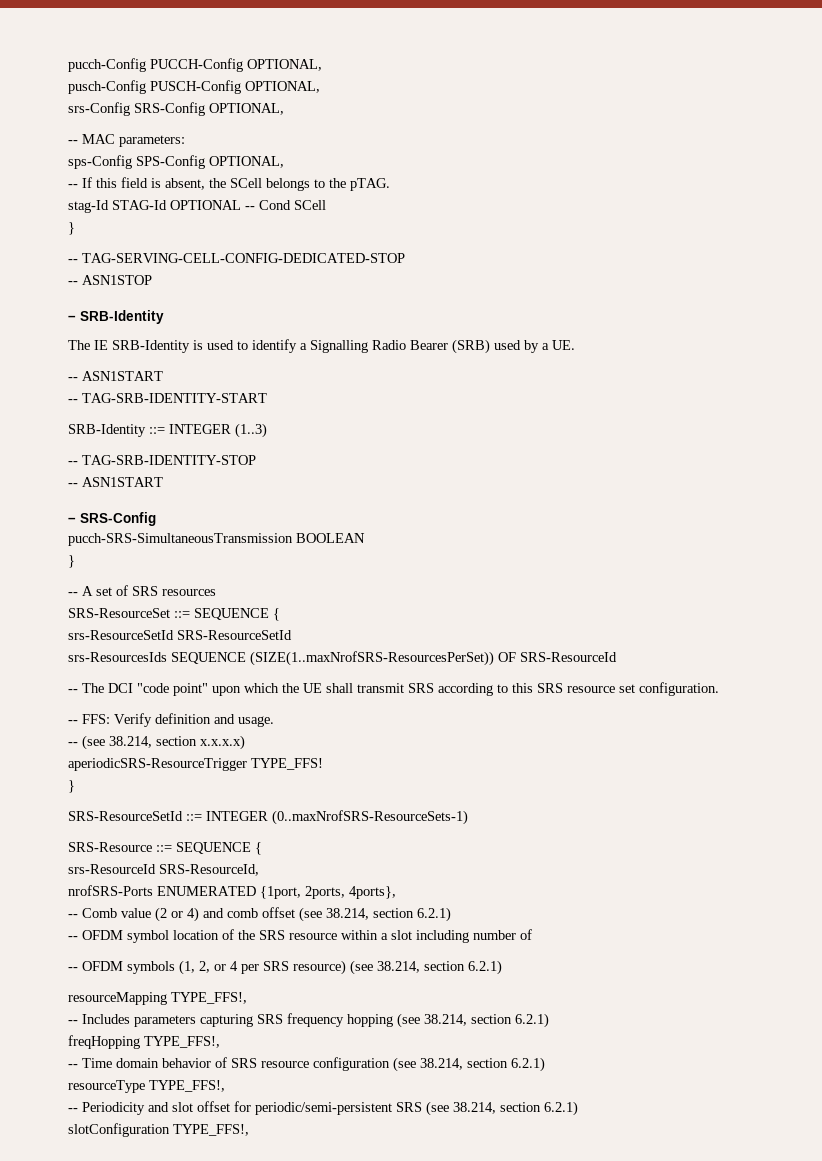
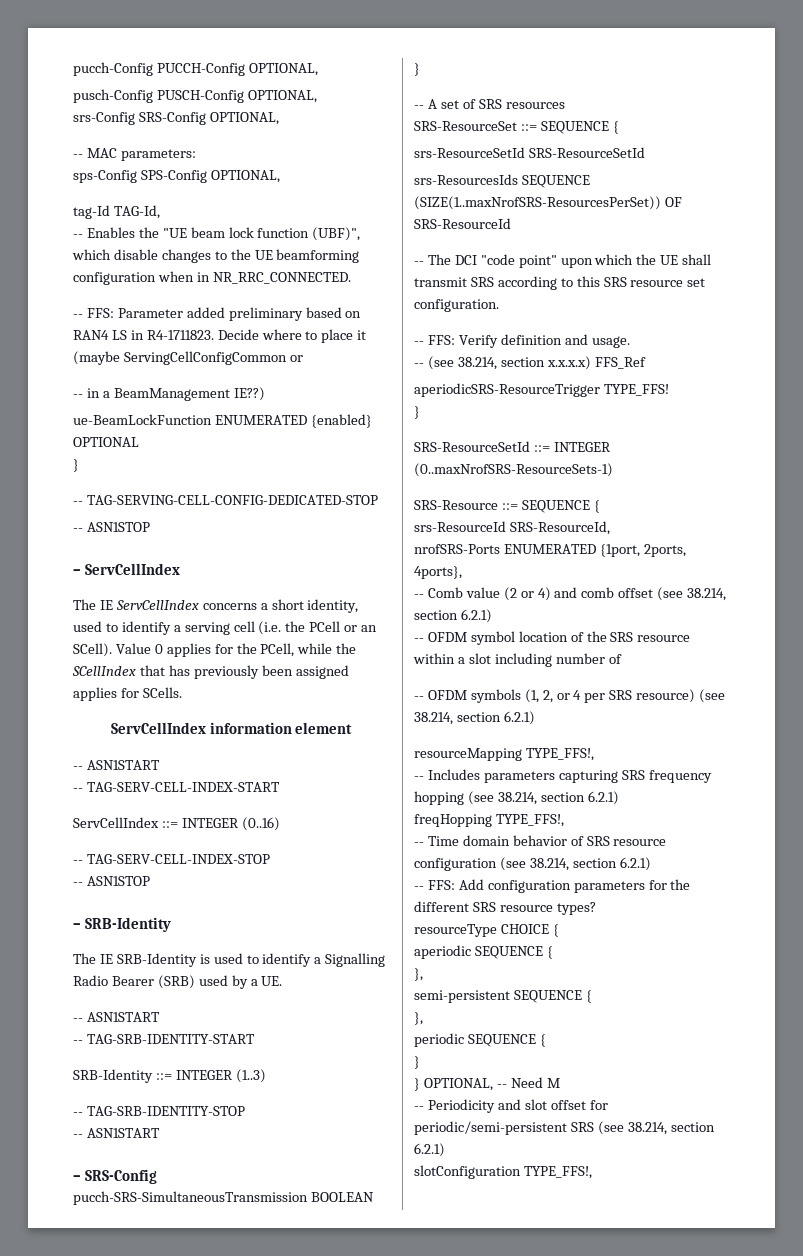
- -- If this field is absent, the SCell belongs to the pTAG.
- stag-Id STAG-Id OPTIONAL -- Cond SCell
+ tag-Id TAG-Id,
+ -- Enables the "UE beam lock function (UBF)", which disable changes to the UE beamforming configuration when in NR_RRC_CONNECTED.
+ -- FFS: Parameter added preliminary based on RAN4 LS in R4-1711823. Decide where to place it (maybe ServingCellConfigCommon or
+ -- in a BeamManagement IE??)
+ ue-BeamLockFunction ENUMERATED {enabled} OPTIONAL
+ – ServCellIndex
+ The IE ServCellIndex concerns a short identity, used to identify a serving cell (i.e. the PCell or an SCell). Value 0 applies for the PCell, while the SCellIndex that has previously been assigned applies for SCells.
+ ServCellIndex information element
+ -- ASN1START
+ -- TAG-SERV-CELL-INDEX-START
+ ServCellIndex ::= INTEGER (0..16)
+ -- TAG-SERV-CELL-INDEX-STOP
+ -- ASN1STOP
- -- (see 38.214, section x.x.x.x)
+ -- (see 38.214, section x.x.x.x) FFS_Ref
- resourceType TYPE_FFS!,
+ -- FFS: Add configuration parameters for the different SRS resource types?
+ resourceType CHOICE {
+ aperiodic SEQUENCE {
+ },
+ semi-persistent SEQUENCE {
+ },
+ periodic SEQUENCE {
+ }
+ } OPTIONAL, -- Need M

